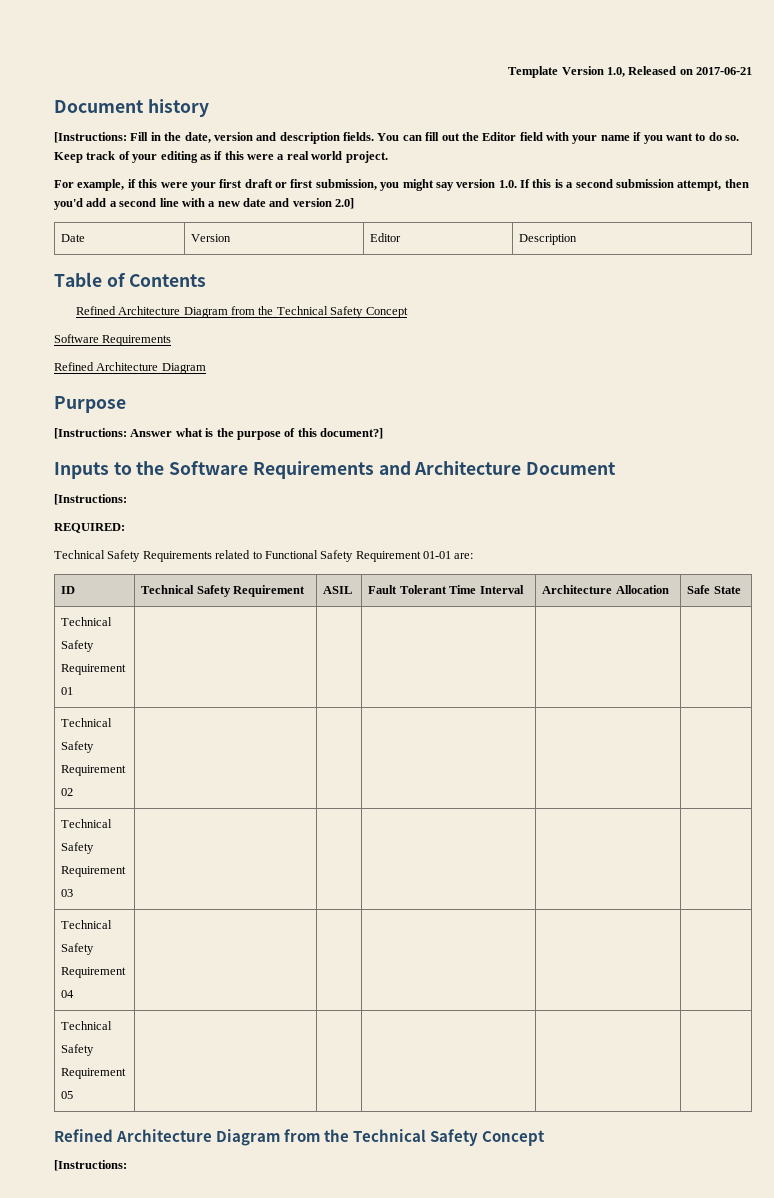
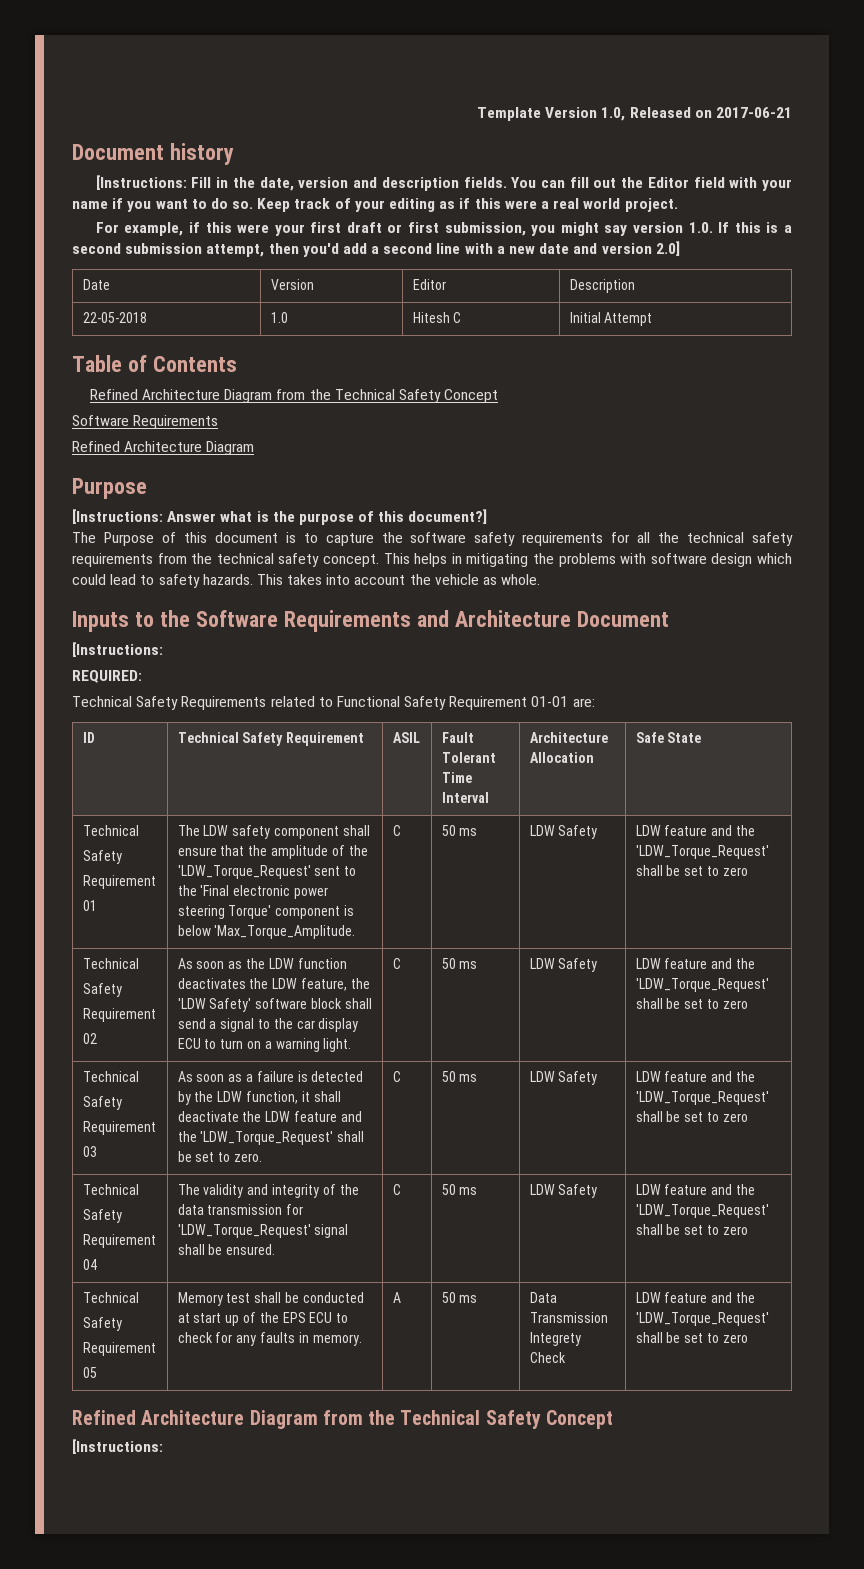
+ 22-05-2018 | 1.0 | Hitesh C | Initial Attempt
+ The Purpose of this document is to capture the software safety requirements for all the technical safety requirements from the technical safety concept. This helps in mitigating the problems with software design which could lead to safety hazards. This takes into account the vehicle as whole.
- 01 | | | | |
+ 01 | The LDW safety component shall ensure that the amplitude of the 'LDW_Torque_Request' sent to the 'Final electronic power steering Torque' component is below 'Max_Torque_Amplitude. | C | 50 ms | LDW Safety | LDW feature and the 'LDW_Torque_Request' shall be set to zero
  Technical
  Safety
  Requirement
- 02 | | | | |
+ 02 | As soon as the LDW function deactivates the LDW feature, the 'LDW Safety' software block shall send a signal to the car display ECU to turn on a warning light. | C | 50 ms | LDW Safety | LDW feature and the 'LDW_Torque_Request' shall be set to zero
  Technical
  Safety
  Requirement
- 03 | | | | |
+ 03 | As soon as a failure is detected by the LDW function, it shall deactivate the LDW feature and the 'LDW_Torque_Request' shall be set to zero. | C | 50 ms | LDW Safety | LDW feature and the 'LDW_Torque_Request' shall be set to zero
  Technical
  Safety
  Requirement
- 04 | | | | |
+ 04 | The validity and integrity of the data transmission for 'LDW_Torque_Request' signal shall be ensured. | C | 50 ms | LDW Safety | LDW feature and the 'LDW_Torque_Request' shall be set to zero
  Technical
  Safety
  Requirement
- 05 | | | | |
+ 05 | Memory test shall be conducted at start up of the EPS ECU to check for any faults in memory. | A | 50 ms | Data Transmission Integrety Check | LDW feature and the 'LDW_Torque_Request' shall be set to zero

